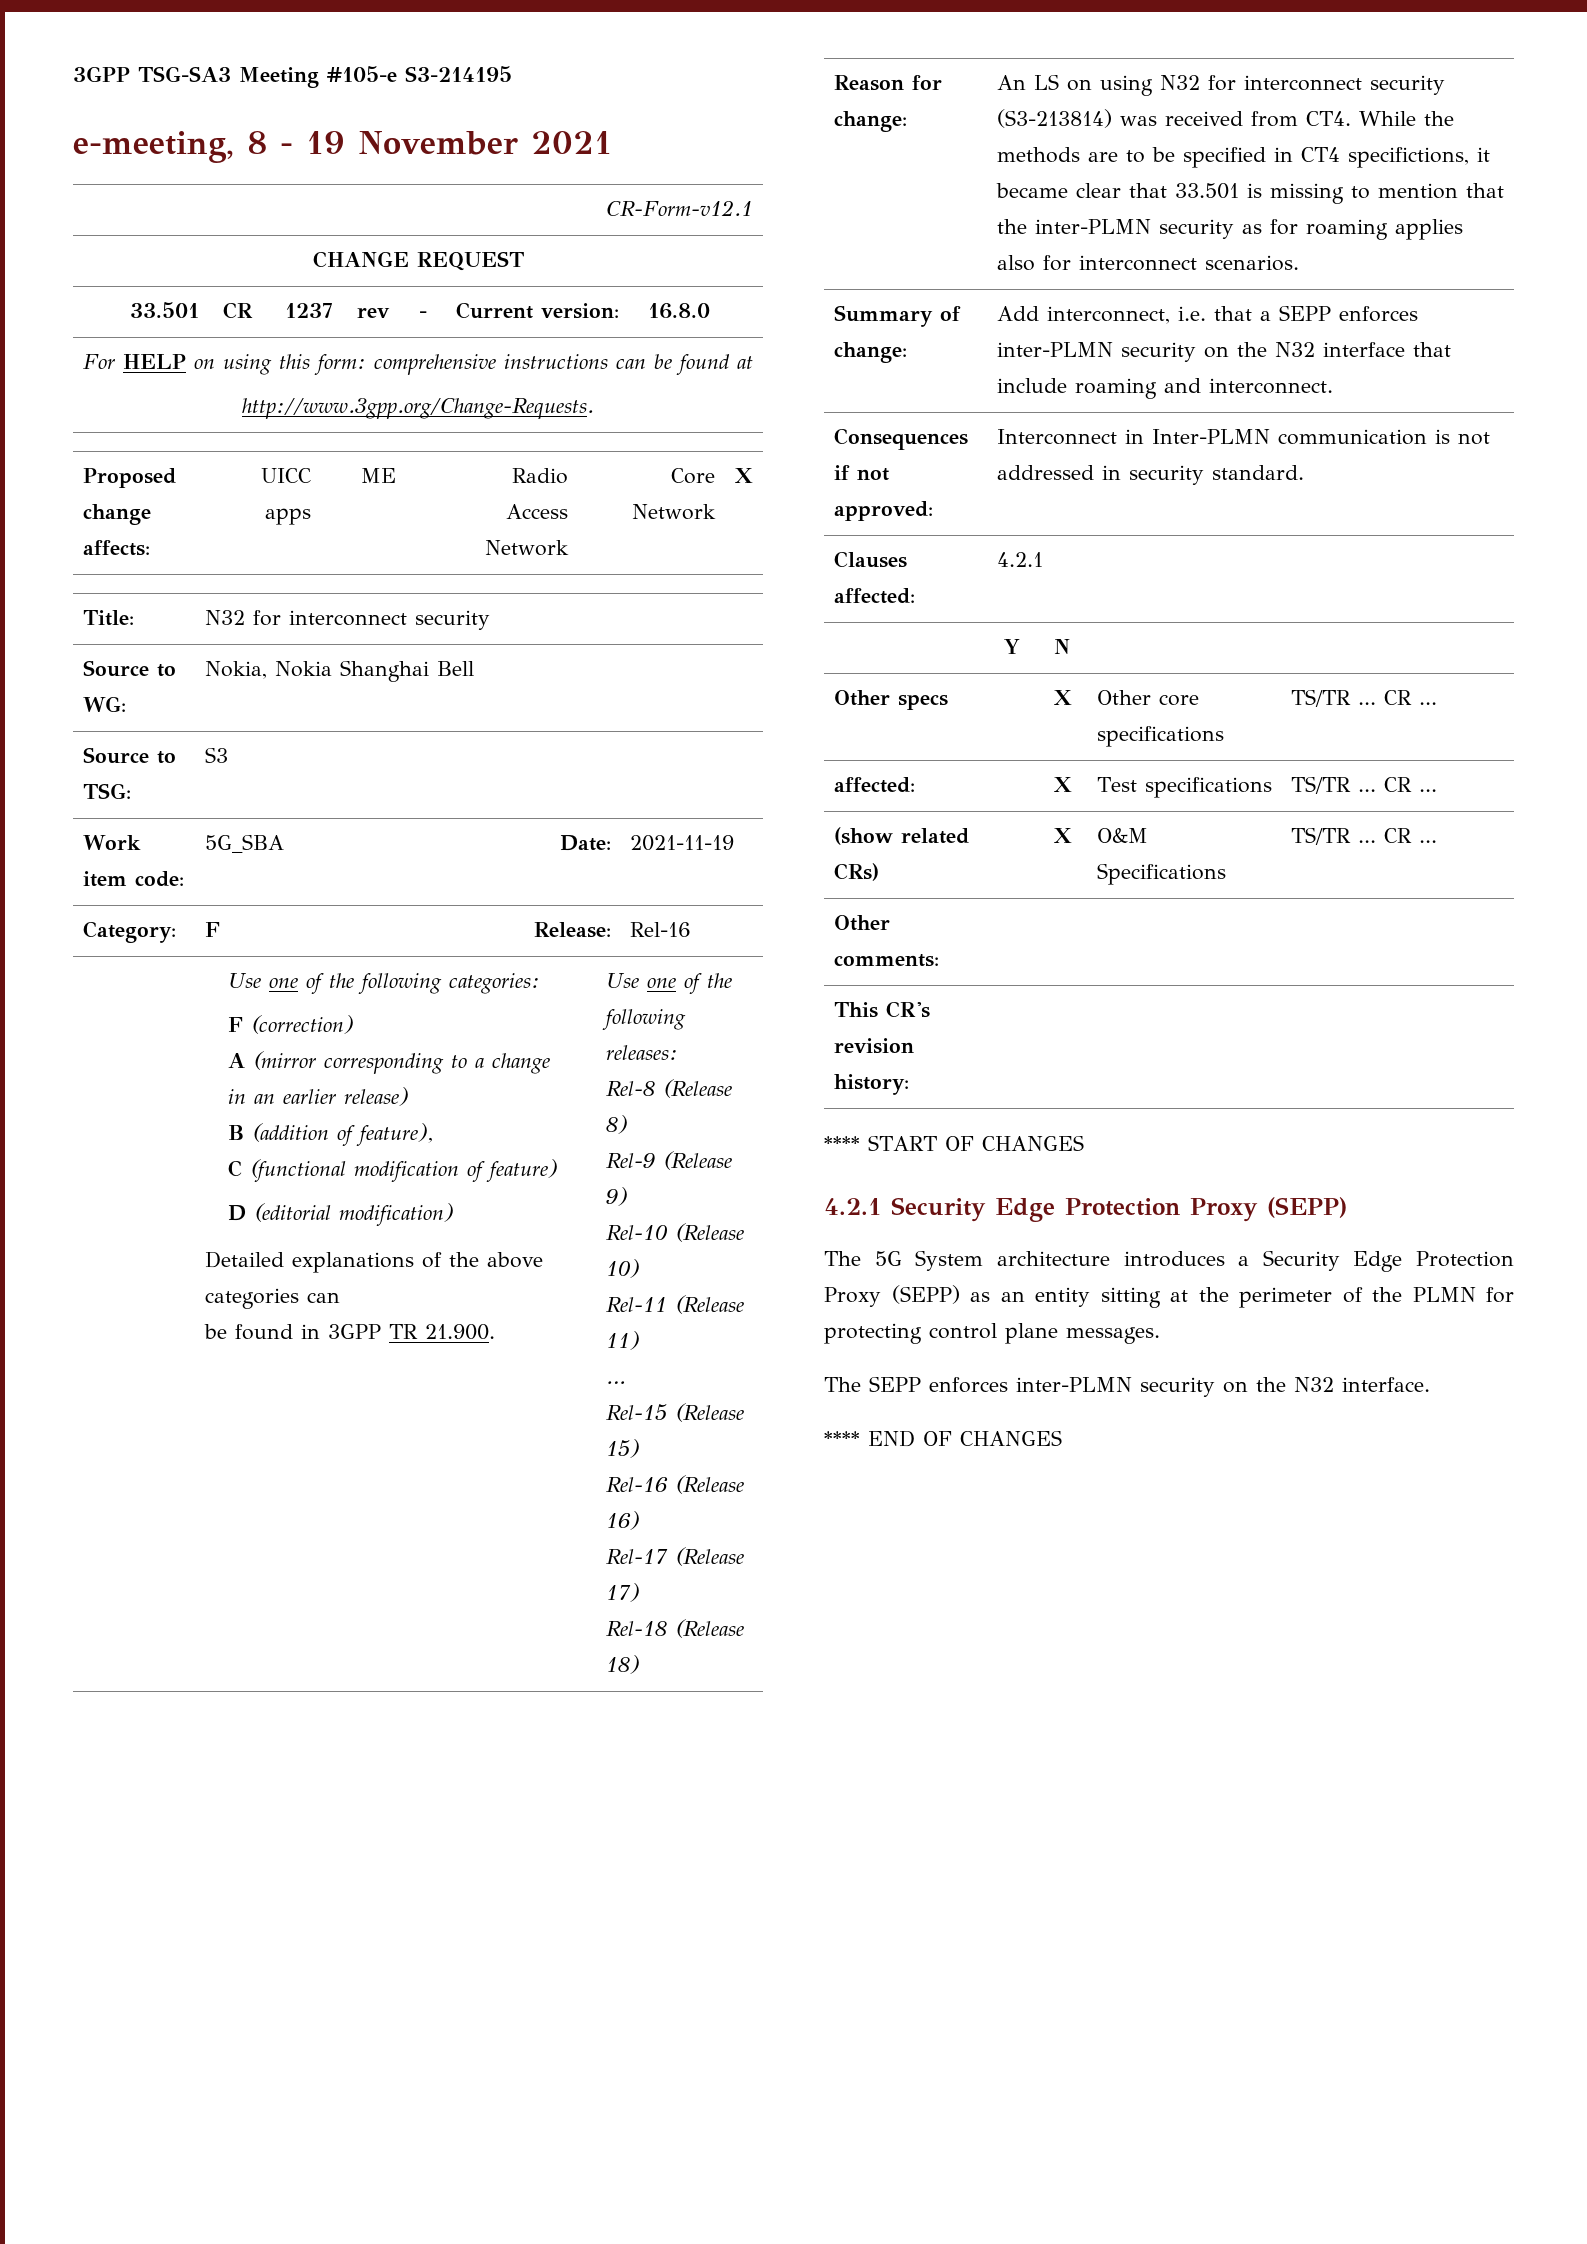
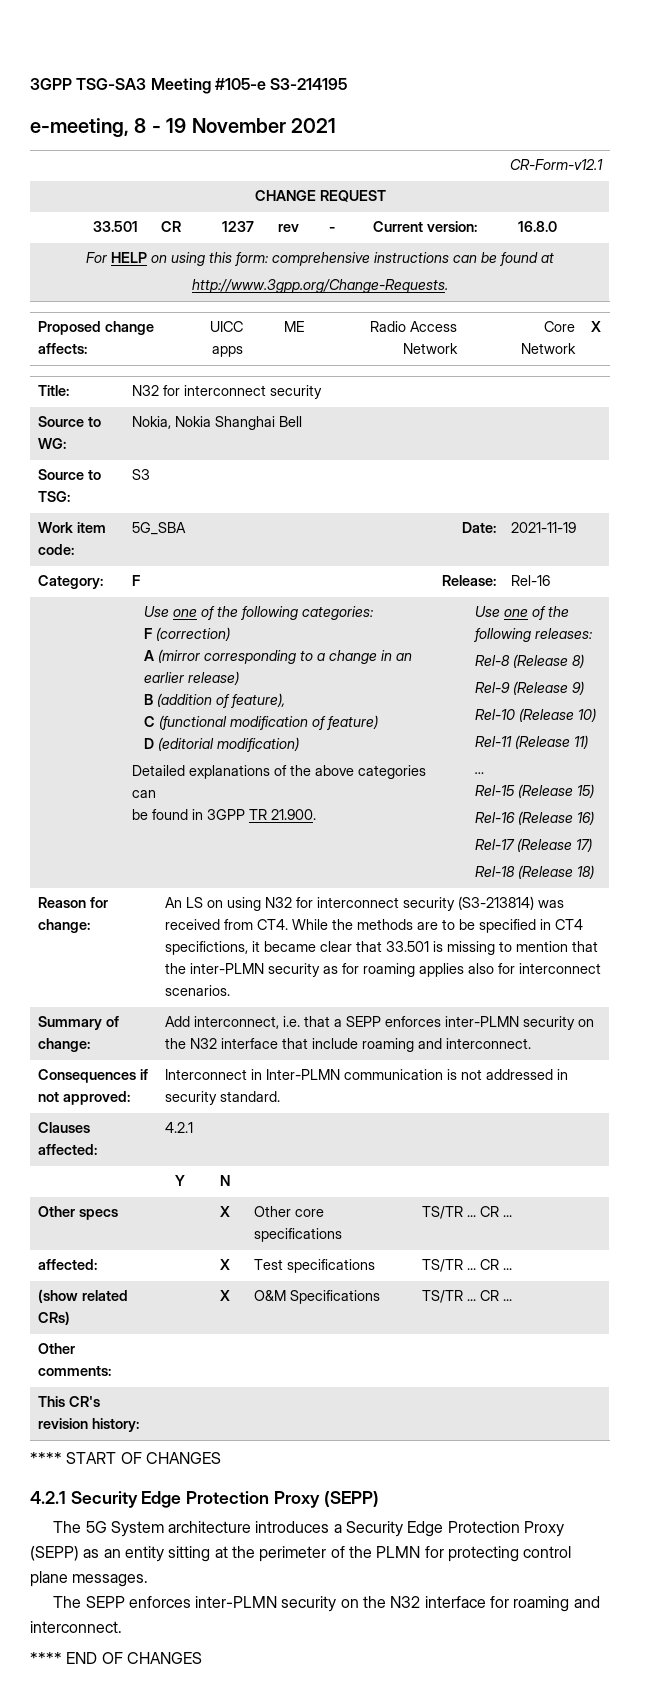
- The SEPP enforces inter-PLMN security on the N32 interface.
+ The SEPP enforces inter-PLMN security on the N32 interface for roaming and interconnect.

